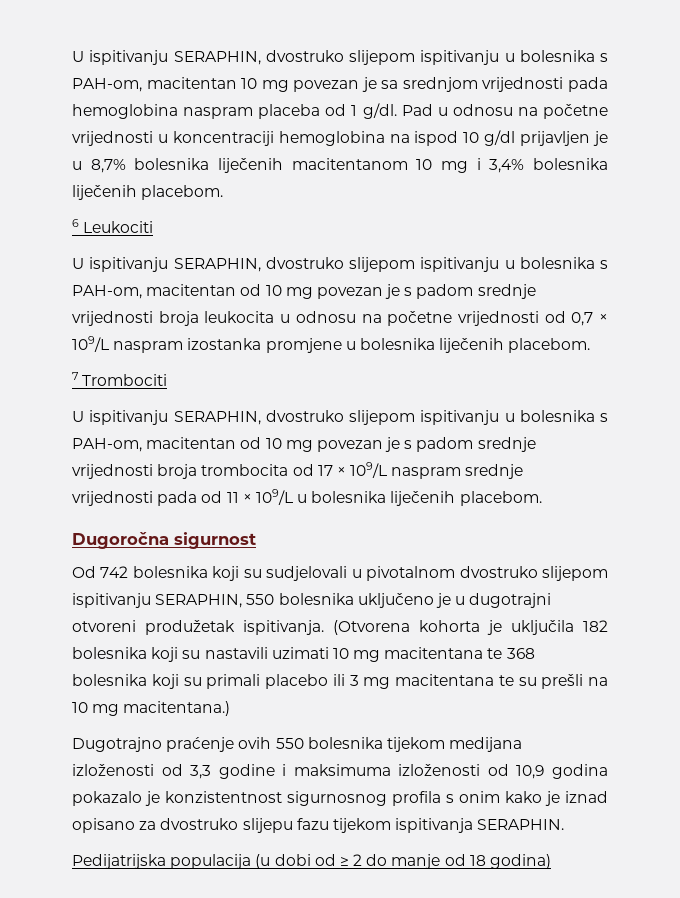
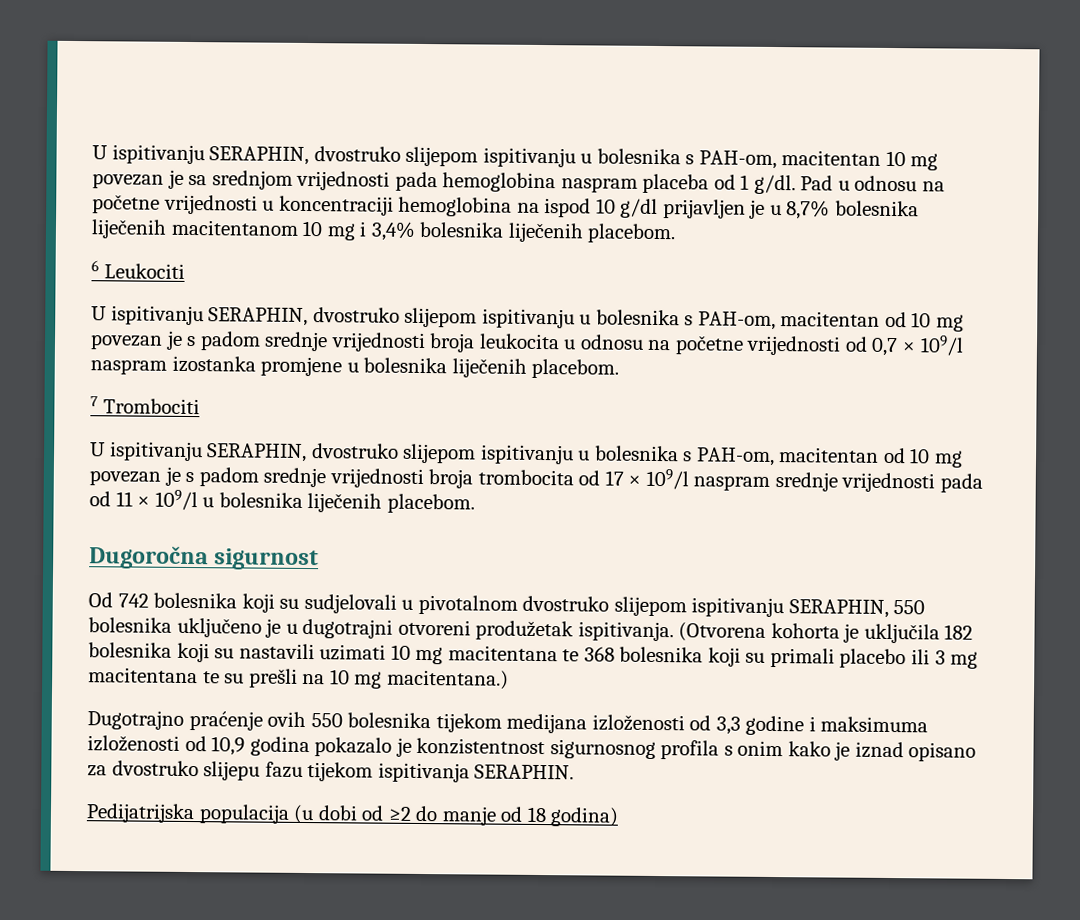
- U ispitivanju SERAPHIN, dvostruko slijepom ispitivanju u bolesnika s PAH-om, macitentan od 10 mg povezan je s padom srednje vrijednosti broja leukocita u odnosu na početne vrijednosti od 0,7 × 109/L naspram izostanka promjene u bolesnika liječenih placebom.
+ U ispitivanju SERAPHIN, dvostruko slijepom ispitivanju u bolesnika s PAH-om, macitentan od 10 mg povezan je s padom srednje vrijednosti broja leukocita u odnosu na početne vrijednosti od 0,7 × 109/l naspram izostanka promjene u bolesnika liječenih placebom.
- U ispitivanju SERAPHIN, dvostruko slijepom ispitivanju u bolesnika s PAH-om, macitentan od 10 mg povezan je s padom srednje vrijednosti broja trombocita od 17 × 109/L naspram srednje vrijednosti pada od 11 × 109/L u bolesnika liječenih placebom.
+ U ispitivanju SERAPHIN, dvostruko slijepom ispitivanju u bolesnika s PAH-om, macitentan od 10 mg povezan je s padom srednje vrijednosti broja trombocita od 17 × 109/l naspram srednje vrijednosti pada od 11 × 109/l u bolesnika liječenih placebom.
- Pedijatrijska populacija (u dobi od ≥ 2 do manje od 18 godina)
+ Pedijatrijska populacija (u dobi od ≥2 do manje od 18 godina)

